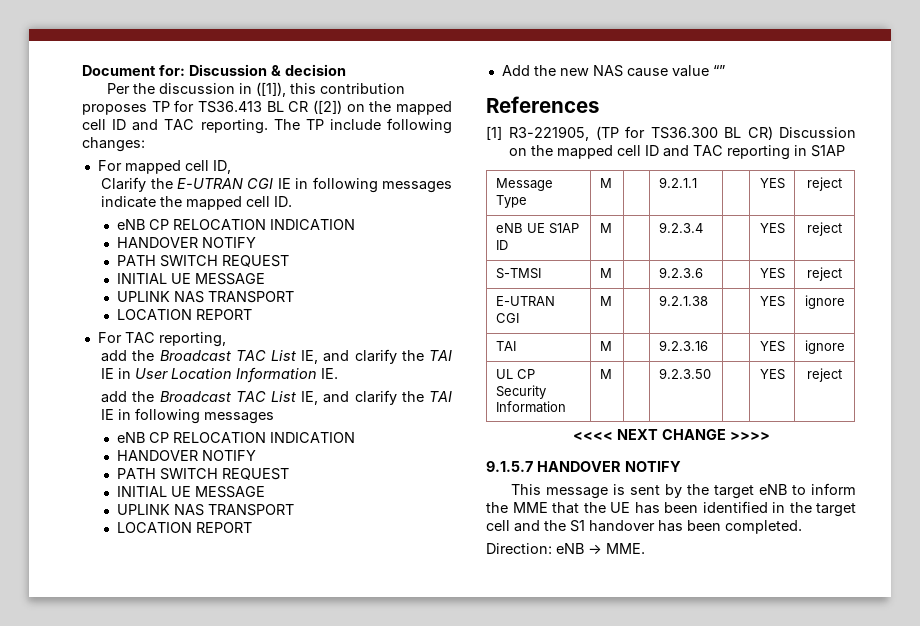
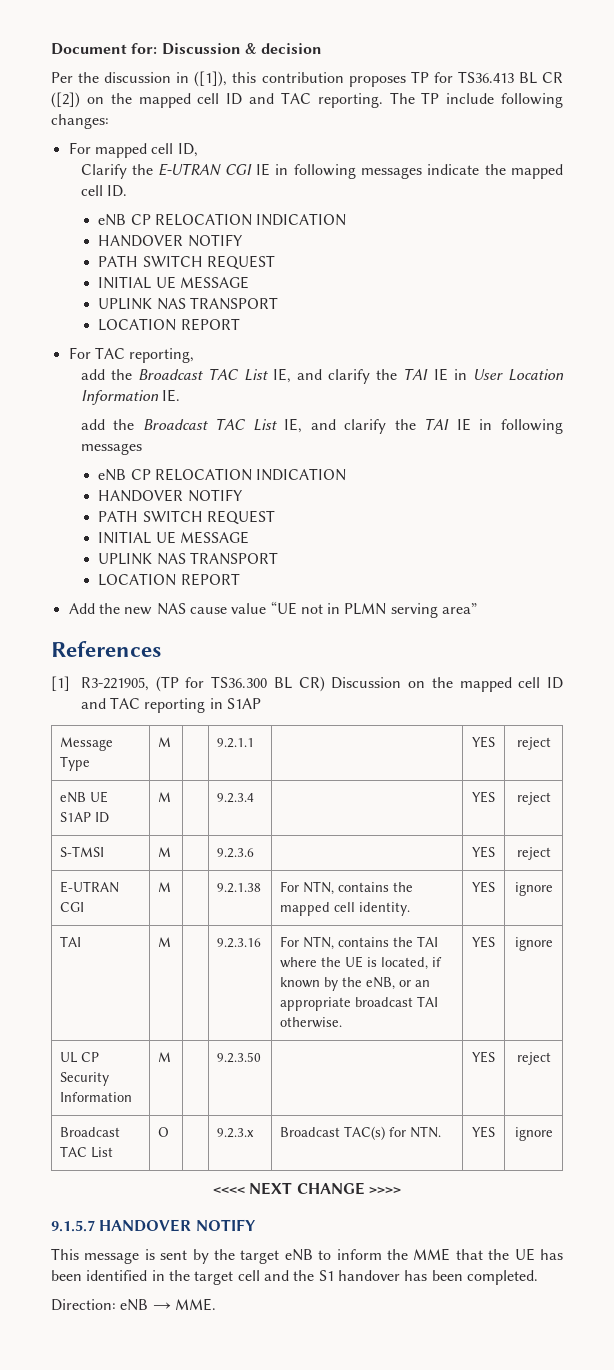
- Add the new NAS cause value “”
+ Add the new NAS cause value “UE not in PLMN serving area”
- E-UTRAN CGI | M | | 9.2.1.38 | | YES | ignore
+ E-UTRAN CGI | M | | 9.2.1.38 | For NTN, contains the mapped cell identity. | YES | ignore
- TAI | M | | 9.2.3.16 | | YES | ignore
+ TAI | M | | 9.2.3.16 | For NTN, contains the TAI where the UE is located, if known by the eNB, or an appropriate broadcast TAI otherwise. | YES | ignore
+ Broadcast TAC List | O | | 9.2.3.x | Broadcast TAC(s) for NTN. | YES | ignore

